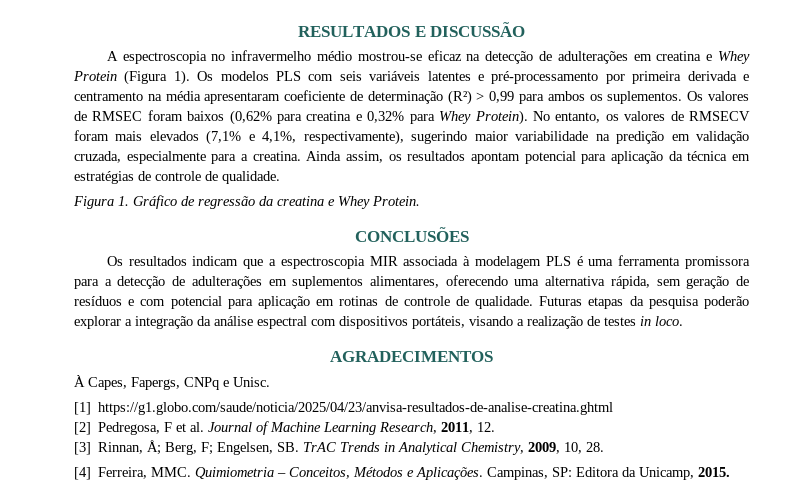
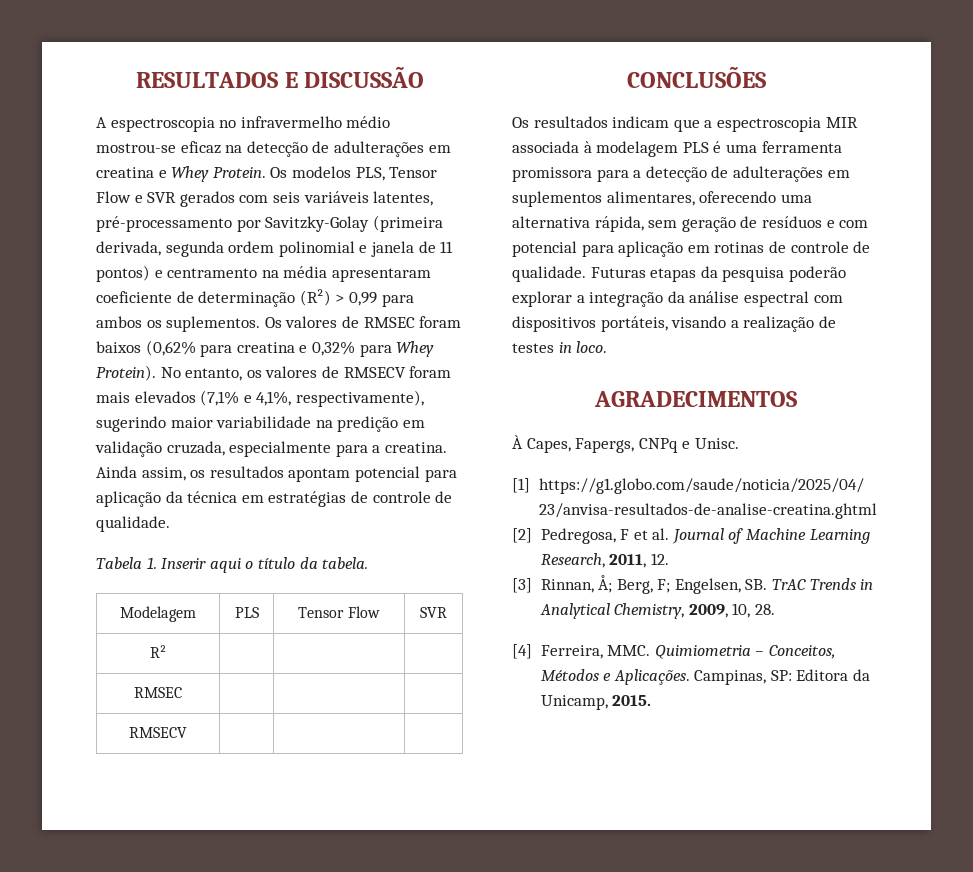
- A espectroscopia no infravermelho médio mostrou-se eficaz na detecção de adulterações em creatina e Whey Protein (Figura 1). Os modelos PLS com seis variáveis latentes e pré-processamento por primeira derivada e centramento na média apresentaram coeficiente de determinação (R²) > 0,99 para ambos os suplementos.
+ A espectroscopia no infravermelho médio mostrou-se eficaz na detecção de adulterações em creatina e Whey Protein. Os modelos PLS, Tensor Flow e SVR gerados com seis variáveis latentes, pré-processamento por Savitzky-Golay (primeira derivada, segunda ordem polinomial e janela de 11 pontos) e centramento na média apresentaram coeficiente de determinação (R²) > 0,99 para ambos os suplementos.
- Figura 1. Gráfico de regressão da creatina e Whey Protein.
+ Tabela 1. Inserir aqui o título da tabela.
+ Modelagem | PLS | Tensor Flow | SVR
+ R² | | |
+ RMSEC | | |
+ RMSECV | | |

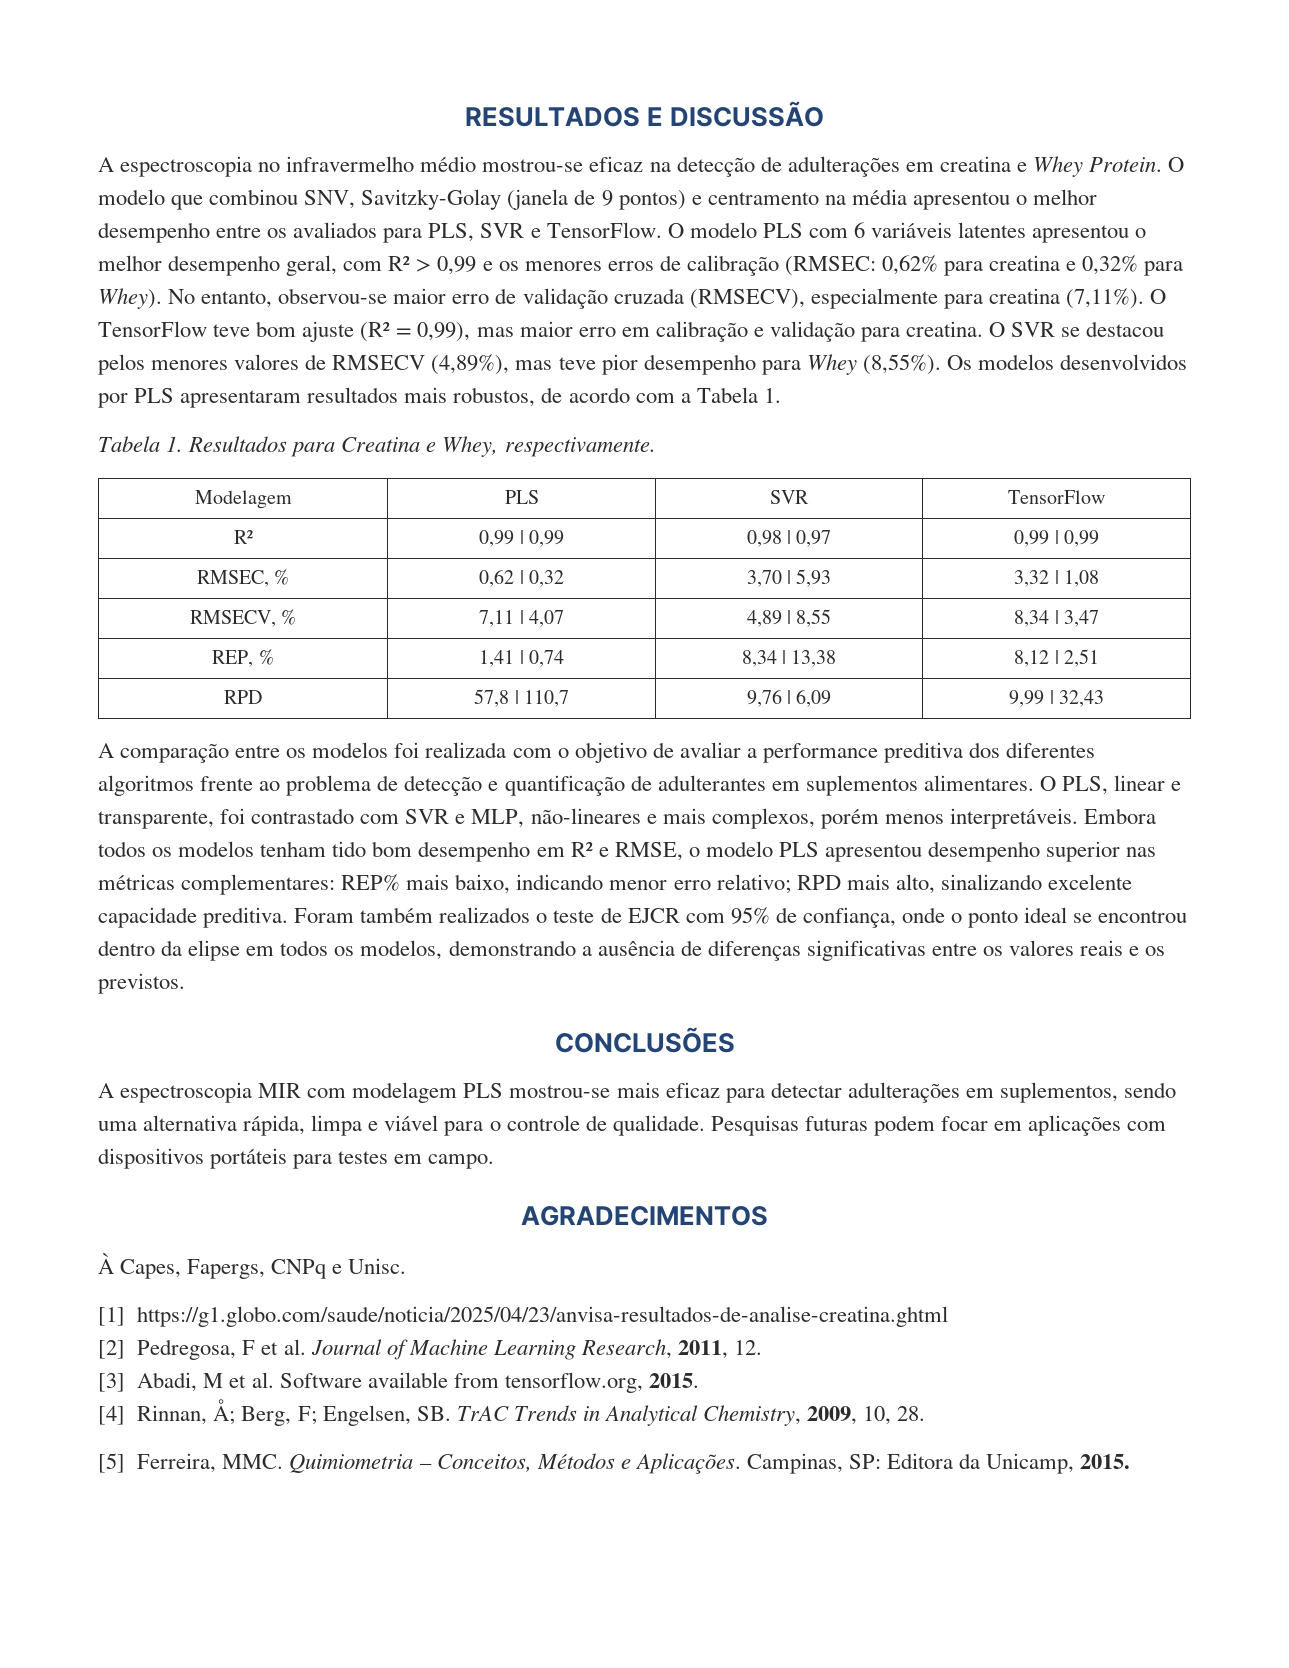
- Os modelos PLS, Tensor Flow e SVR gerados com seis variáveis latentes, pré-processamento por Savitzky-Golay (primeira derivada, segunda ordem polinomial e janela de 11 pontos) e centramento na média apresentaram coeficiente de determinação (R²) > 0,99 para ambos os suplementos. Os valores de RMSEC foram baixos (0,62% para creatina e 0,32% para Whey Protein). No entanto, os valores de RMSECV foram mais elevados (7,1% e 4,1%, respectivamente), sugerindo maior variabilidade na predição em validação cruzada, especialmente para a creatina. Ainda assim, os resultados apontam potencial para aplicação da técnica em estratégias de controle de qualidade.
- Tabela 1. Inserir aqui o título da tabela.
- Modelagem | PLS | Tensor Flow | SVR
- R² | | |
- RMSEC | | |
- RMSECV | | |
+ O modelo que combinou SNV, Savitzky-Golay (janela de 9 pontos) e centramento na média apresentou o melhor desempenho entre os avaliados para PLS, SVR e TensorFlow. O modelo PLS com 6 variáveis latentes apresentou o melhor desempenho geral, com R² > 0,99 e os menores erros de calibração (RMSEC: 0,62% para creatina e 0,32% para Whey). No entanto, observou-se maior erro de validação cruzada (RMSECV), especialmente para creatina (7,11%). O TensorFlow teve bom ajuste (R² = 0,99), mas maior erro em calibração e validação para creatina. O SVR se destacou pelos menores valores de RMSECV (4,89%), mas teve pior desempenho para Whey (8,55%). Os modelos desenvolvidos por PLS apresentaram resultados mais robustos, de acordo com a Tabela 1.
+ Tabela 1. Resultados para Creatina e Whey, respectivamente.
+ Modelagem | PLS | SVR | TensorFlow
+ R² | 0,99 | 0,99 | 0,98 | 0,97 | 0,99 | 0,99
+ RMSEC, % | 0,62 | 0,32 | 3,70 | 5,93 | 3,32 | 1,08
+ RMSECV, % | 7,11 | 4,07 | 4,89 | 8,55 | 8,34 | 3,47
+ REP, % | 1,41 | 0,74 | 8,34 | 13,38 | 8,12 | 2,51
+ RPD | 57,8 | 110,7 | 9,76 | 6,09 | 9,99 | 32,43
+ A comparação entre os modelos foi realizada com o objetivo de avaliar a performance preditiva dos diferentes algoritmos frente ao problema de detecção e quantificação de adulterantes em suplementos alimentares. O PLS, linear e transparente, foi contrastado com SVR e MLP, não-lineares e mais complexos, porém menos interpretáveis. Embora todos os modelos tenham tido bom desempenho em R² e RMSE, o modelo PLS apresentou desempenho superior nas métricas complementares: REP% mais baixo, indicando menor erro relativo; RPD mais alto, sinalizando excelente capacidade preditiva. Foram também realizados o teste de EJCR com 95% de confiança, onde o ponto ideal se encontrou dentro da elipse em todos os modelos, demonstrando a ausência de diferenças significativas entre os valores reais e os previstos.
  CONCLUSÕES
- Os resultados indicam que a espectroscopia MIR associada à modelagem PLS é uma ferramenta promissora para a detecção de adulterações em suplementos alimentares, oferecendo uma alternativa rápida, sem geração de resíduos e com potencial para aplicação em rotinas de controle de qualidade. Futuras etapas da pesquisa poderão explorar a integração da análise espectral com dispositivos portáteis, visando a realização de testes in loco.
+ A espectroscopia MIR com modelagem PLS mostrou-se mais eficaz para detectar adulterações em suplementos, sendo uma alternativa rápida, limpa e viável para o controle de qualidade. Pesquisas futuras podem focar em aplicações com dispositivos portáteis para testes em campo.
- [3] Rinnan, Å; Berg, F; Engelsen, SB. TrAC Trends in Analytical Chemistry, 2009, 10, 28.
+ [3] Abadi, M et al. Software available from tensorflow.org, 2015.
+ [4] Rinnan, Å; Berg, F; Engelsen, SB. TrAC Trends in Analytical Chemistry, 2009, 10, 28.
- [4] Ferreira, MMC. Quimiometria – Conceitos, Métodos e Aplicações.
+ [5] Ferreira, MMC. Quimiometria – Conceitos, Métodos e Aplicações.

